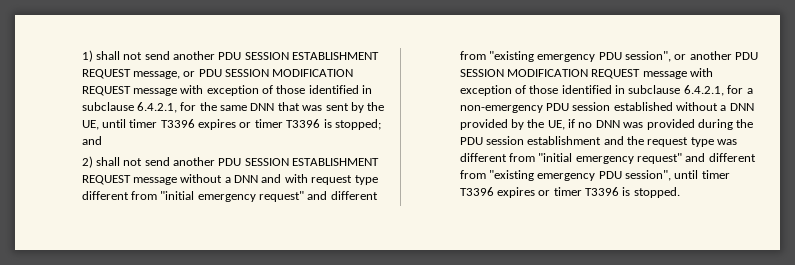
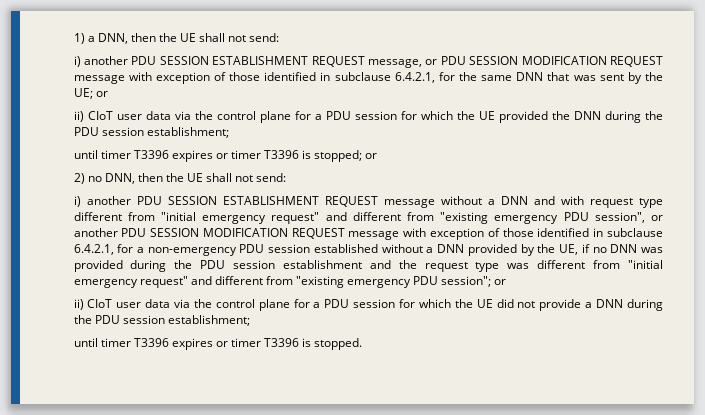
- 1) shall not send another PDU SESSION ESTABLISHMENT REQUEST message, or PDU SESSION MODIFICATION REQUEST message with exception of those identified in subclause 6.4.2.1, for the same DNN that was sent by the UE, until timer T3396 expires or timer T3396 is stopped; and
+ 1) a DNN, then the UE shall not send:
+ i) another PDU SESSION ESTABLISHMENT REQUEST message, or PDU SESSION MODIFICATION REQUEST message with exception of those identified in subclause 6.4.2.1, for the same DNN that was sent by the UE; or
+ ii) CIoT user data via the control plane for a PDU session for which the UE provided the DNN during the PDU session establishment;
+ until timer T3396 expires or timer T3396 is stopped; or
- 2) shall not send another PDU SESSION ESTABLISHMENT REQUEST message without a DNN and with request type different from "initial emergency request" and different from "existing emergency PDU session", or another PDU SESSION MODIFICATION REQUEST message with exception of those identified in subclause 6.4.2.1, for a non-emergency PDU session established without a DNN provided by the UE, if no DNN was provided during the PDU session establishment and the request type was different from "initial emergency request" and different from "existing emergency PDU session", until timer T3396 expires or timer T3396 is stopped.
+ 2) no DNN, then the UE shall not send:
+ i) another PDU SESSION ESTABLISHMENT REQUEST message without a DNN and with request type different from "initial emergency request" and different from "existing emergency PDU session", or another PDU SESSION MODIFICATION REQUEST message with exception of those identified in subclause 6.4.2.1, for a non-emergency PDU session established without a DNN provided by the UE, if no DNN was provided during the PDU session establishment and the request type was different from "initial emergency request" and different from "existing emergency PDU session"; or
+ ii) CIoT user data via the control plane for a PDU session for which the UE did not provide a DNN during the PDU session establishment;
+ until timer T3396 expires or timer T3396 is stopped.

